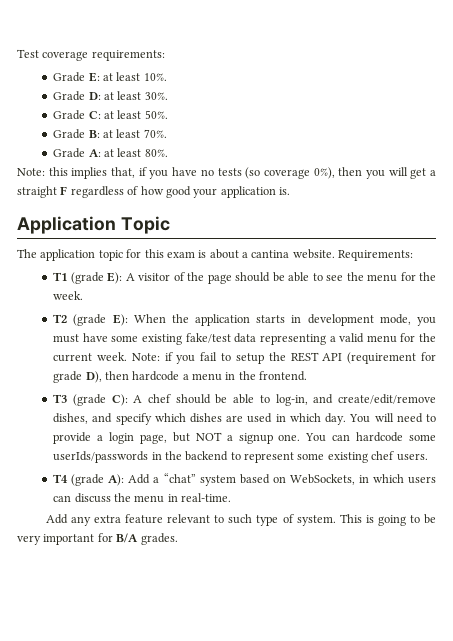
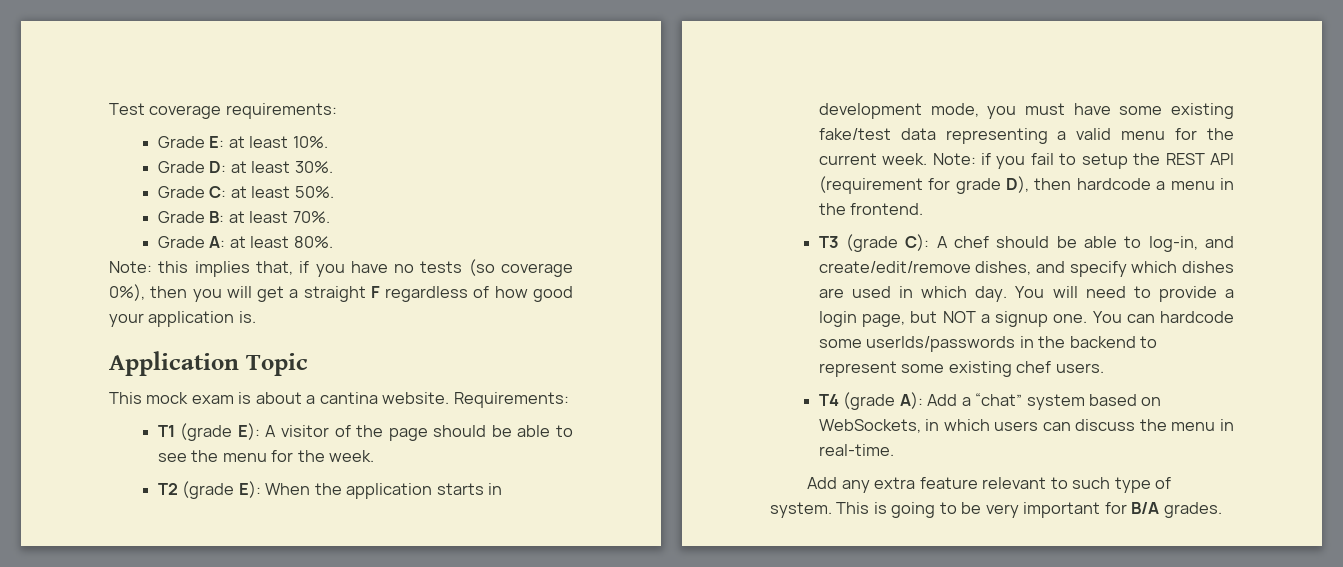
- The application topic for this exam is about a cantina website.
+ This mock exam is about a cantina website.

